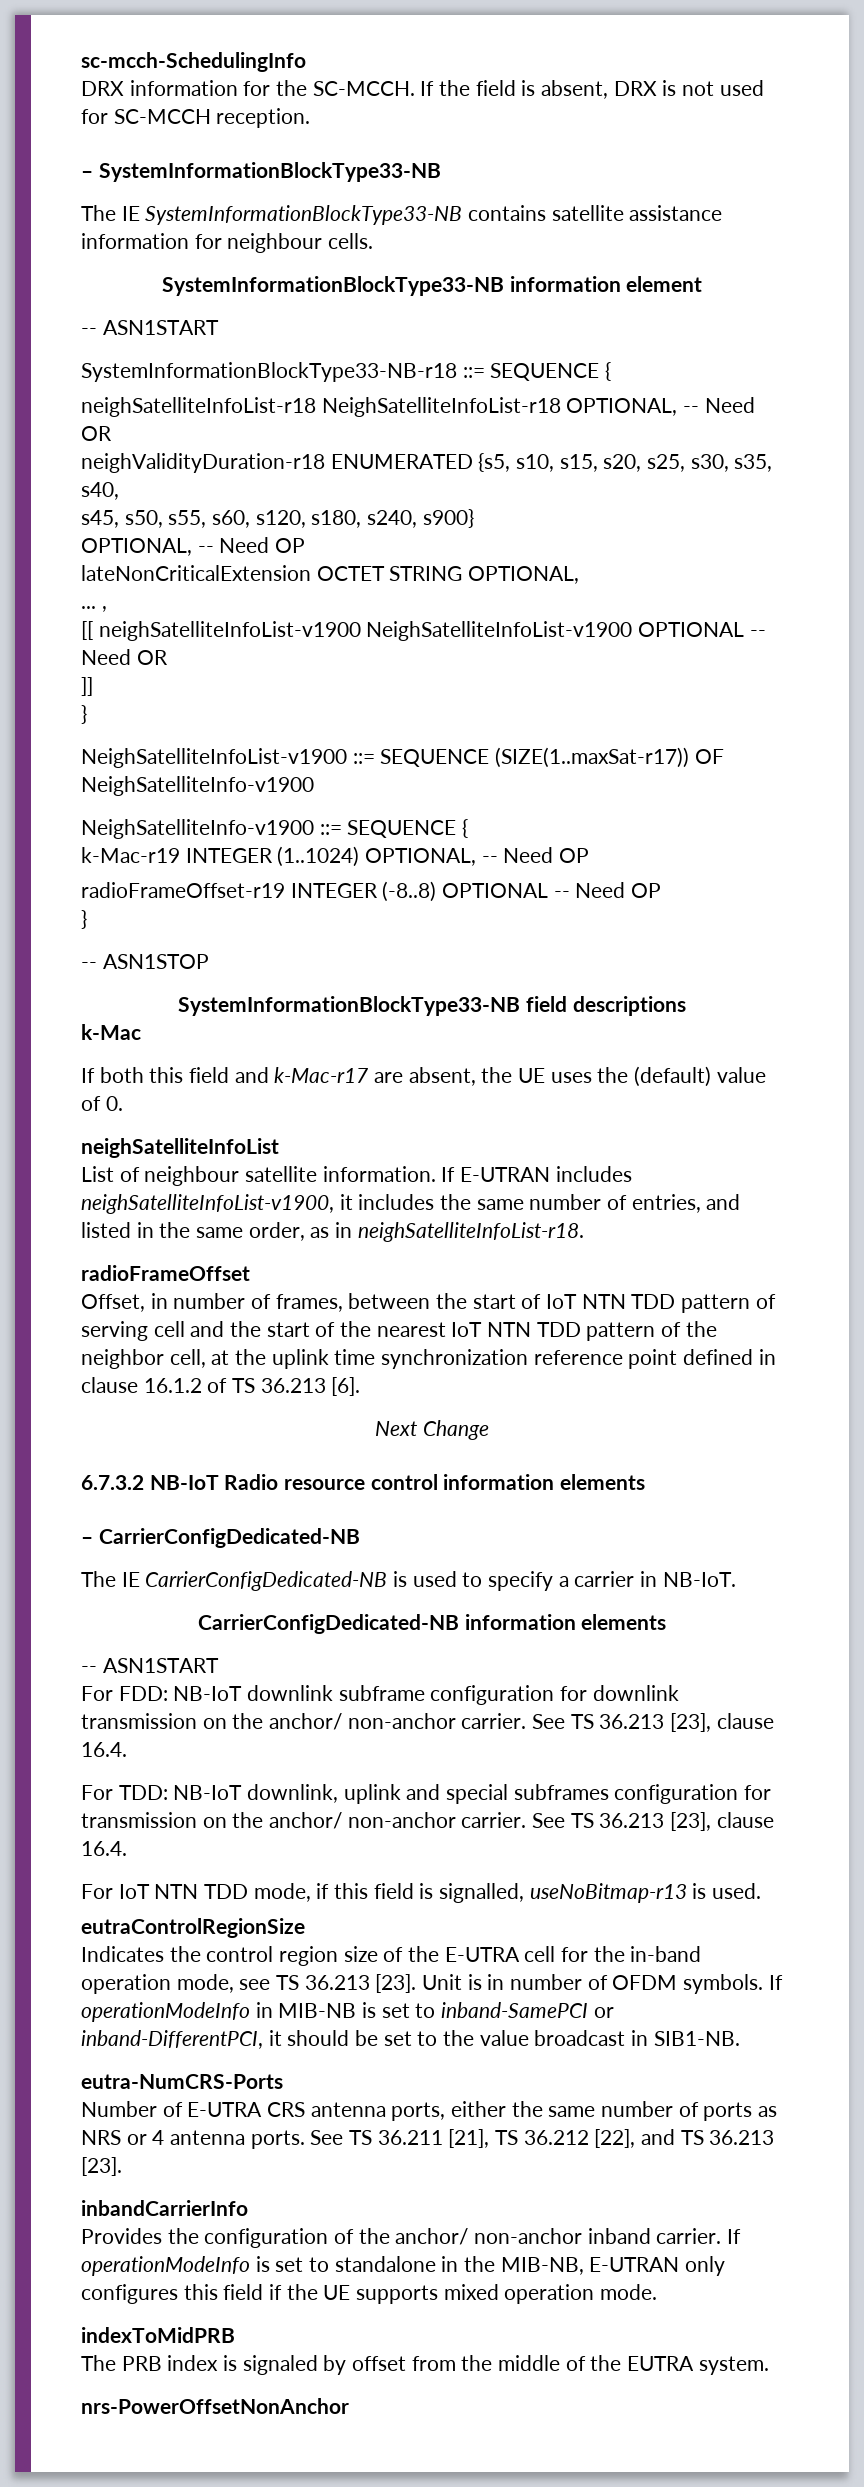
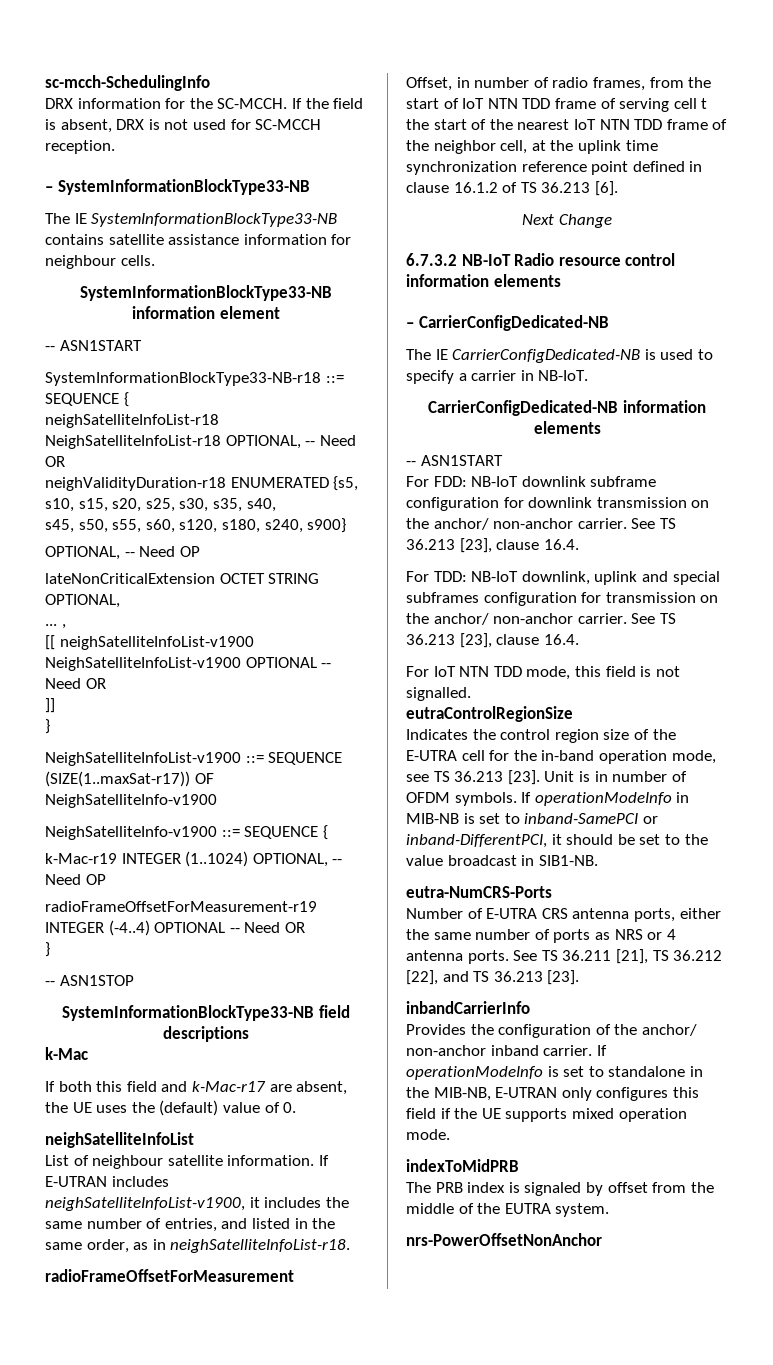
- radioFrameOffset-r19 INTEGER (-8..8) OPTIONAL -- Need OP
+ radioFrameOffsetForMeasurement-r19 INTEGER (-4..4) OPTIONAL -- Need OR
- radioFrameOffset
+ radioFrameOffsetForMeasurement
- Offset, in number of frames, between the start of IoT NTN TDD pattern of serving cell and the start of the nearest IoT NTN TDD pattern of the neighbor cell, at the uplink time synchronization reference point defined in clause 16.1.2 of TS 36.213 [6].
+ Offset, in number of radio frames, from the start of IoT NTN TDD frame of serving cell t the start of the nearest IoT NTN TDD frame of the neighbor cell, at the uplink time synchronization reference point defined in clause 16.1.2 of TS 36.213 [6].
- For IoT NTN TDD mode, if this field is signalled, useNoBitmap-r13 is used.
+ For IoT NTN TDD mode, this field is not signalled.

